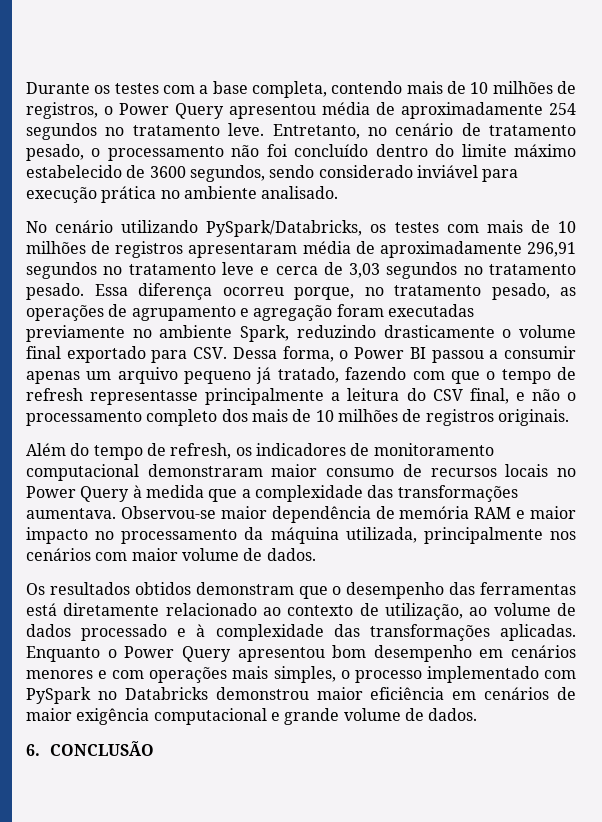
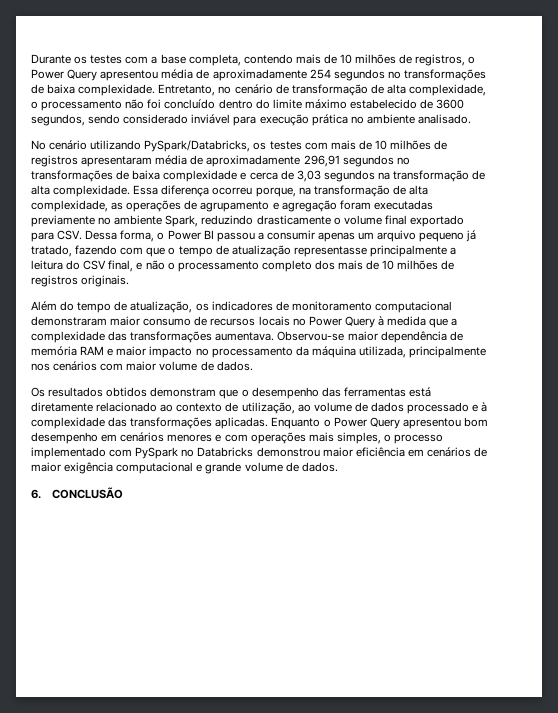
- Durante os testes com a base completa, contendo mais de 10 milhões de registros, o Power Query apresentou média de aproximadamente 254 segundos no tratamento leve. Entretanto, no cenário de tratamento pesado, o processamento não foi concluído dentro do limite máximo estabelecido de 3600 segundos, sendo considerado inviável para execução prática no ambiente analisado.
+ Durante os testes com a base completa, contendo mais de 10 milhões de registros, o Power Query apresentou média de aproximadamente 254 segundos no transformações de baixa complexidade. Entretanto, no cenário de transformação de alta complexidade, o processamento não foi concluído dentro do limite máximo estabelecido de 3600 segundos, sendo considerado inviável para execução prática no ambiente analisado.
- No cenário utilizando PySpark/Databricks, os testes com mais de 10 milhões de registros apresentaram média de aproximadamente 296,91 segundos no tratamento leve e cerca de 3,03 segundos no tratamento pesado. Essa diferença ocorreu porque, no tratamento pesado, as operações de agrupamento e agregação foram executadas previamente no ambiente Spark, reduzindo drasticamente o volume final exportado para CSV. Dessa forma, o Power BI passou a consumir apenas um arquivo pequeno já tratado, fazendo com que o tempo de refresh representasse principalmente a leitura do CSV final, e não o processamento completo dos mais de 10 milhões de registros originais.
+ No cenário utilizando PySpark/Databricks, os testes com mais de 10 milhões de registros apresentaram média de aproximadamente 296,91 segundos no transformações de baixa complexidade e cerca de 3,03 segundos na transformação de alta complexidade. Essa diferença ocorreu porque, na transformação de alta complexidade, as operações de agrupamento e agregação foram executadas previamente no ambiente Spark, reduzindo drasticamente o volume final exportado para CSV. Dessa forma, o Power BI passou a consumir apenas um arquivo pequeno já tratado, fazendo com que o tempo de atualização representasse principalmente a leitura do CSV final, e não o processamento completo dos mais de 10 milhões de registros originais.
- Além do tempo de refresh, os indicadores de monitoramento computacional demonstraram maior consumo de recursos locais no Power Query à medida que a complexidade das transformações aumentava.
+ Além do tempo de atualização, os indicadores de monitoramento computacional demonstraram maior consumo de recursos locais no Power Query à medida que a complexidade das transformações aumentava.

